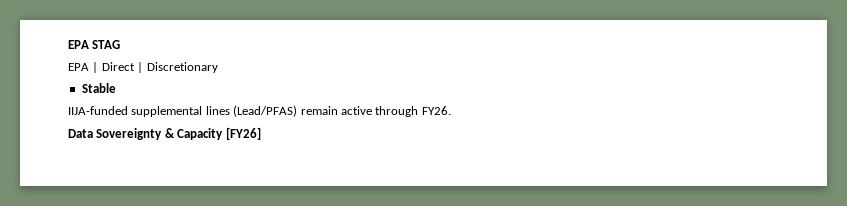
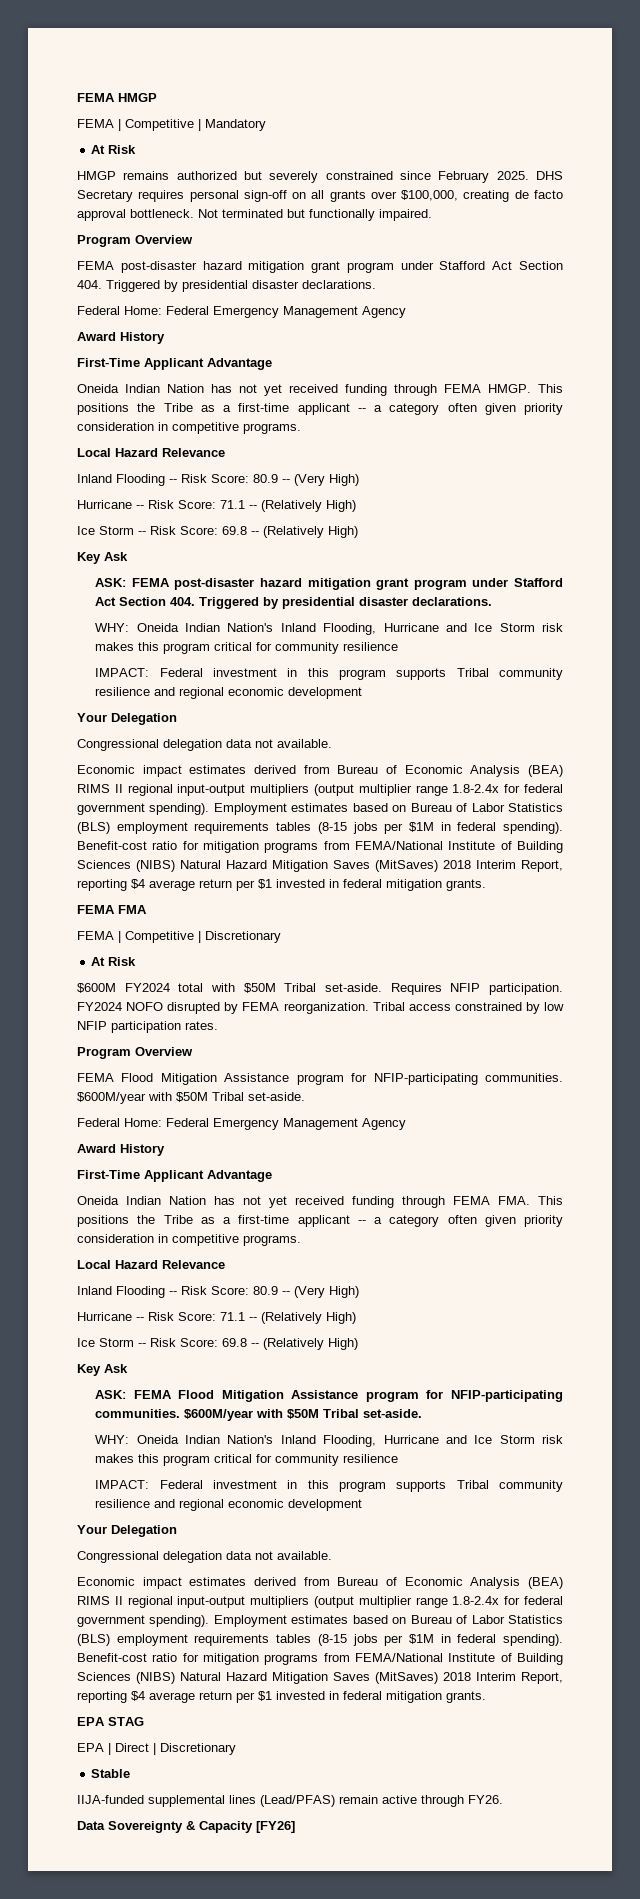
+ FEMA HMGP
+ FEMA | Competitive | Mandatory
+ At Risk
+ HMGP remains authorized but severely constrained since February 2025. DHS Secretary requires personal sign-off on all grants over $100,000, creating de facto approval bottleneck. Not terminated but functionally impaired.
+ Program Overview
+ FEMA post-disaster hazard mitigation grant program under Stafford Act Section 404. Triggered by presidential disaster declarations.
+ Federal Home: Federal Emergency Management Agency
+ Award History
+ First-Time Applicant Advantage
+ Oneida Indian Nation has not yet received funding through FEMA HMGP. This positions the Tribe as a first-time applicant -- a category often given priority consideration in competitive programs.
+ Local Hazard Relevance
+ Inland Flooding -- Risk Score: 80.9 -- (Very High)
+ Hurricane -- Risk Score: 71.1 -- (Relatively High)
+ Ice Storm -- Risk Score: 69.8 -- (Relatively High)
+ Key Ask
+ ASK: FEMA post-disaster hazard mitigation grant program under Stafford Act Section 404. Triggered by presidential disaster declarations.
+ WHY: Oneida Indian Nation's Inland Flooding, Hurricane and Ice Storm risk makes this program critical for community resilience
+ IMPACT: Federal investment in this program supports Tribal community resilience and regional economic development
+ Your Delegation
+ Congressional delegation data not available.
+ Economic impact estimates derived from Bureau of Economic Analysis (BEA) RIMS II regional input-output multipliers (output multiplier range 1.8-2.4x for federal government spending). Employment estimates based on Bureau of Labor Statistics (BLS) employment requirements tables (8-15 jobs per $1M in federal spending). Benefit-cost ratio for mitigation programs from FEMA/National Institute of Building Sciences (NIBS) Natural Hazard Mitigation Saves (MitSaves) 2018 Interim Report, reporting $4 average return per $1 invested in federal mitigation grants.
+ FEMA FMA
+ FEMA | Competitive | Discretionary
+ At Risk
+ $600M FY2024 total with $50M Tribal set-aside. Requires NFIP participation. FY2024 NOFO disrupted by FEMA reorganization. Tribal access constrained by low NFIP participation rates.
+ Program Overview
+ FEMA Flood Mitigation Assistance program for NFIP-participating communities. $600M/year with $50M Tribal set-aside.
+ Federal Home: Federal Emergency Management Agency
+ Award History
+ First-Time Applicant Advantage
+ Oneida Indian Nation has not yet received funding through FEMA FMA. This positions the Tribe as a first-time applicant -- a category often given priority consideration in competitive programs.
+ Local Hazard Relevance
+ Inland Flooding -- Risk Score: 80.9 -- (Very High)
+ Hurricane -- Risk Score: 71.1 -- (Relatively High)
+ Ice Storm -- Risk Score: 69.8 -- (Relatively High)
+ Key Ask
+ ASK: FEMA Flood Mitigation Assistance program for NFIP-participating communities. $600M/year with $50M Tribal set-aside.
+ WHY: Oneida Indian Nation's Inland Flooding, Hurricane and Ice Storm risk makes this program critical for community resilience
+ IMPACT: Federal investment in this program supports Tribal community resilience and regional economic development
+ Your Delegation
+ Congressional delegation data not available.
+ Economic impact estimates derived from Bureau of Economic Analysis (BEA) RIMS II regional input-output multipliers (output multiplier range 1.8-2.4x for federal government spending). Employment estimates based on Bureau of Labor Statistics (BLS) employment requirements tables (8-15 jobs per $1M in federal spending). Benefit-cost ratio for mitigation programs from FEMA/National Institute of Building Sciences (NIBS) Natural Hazard Mitigation Saves (MitSaves) 2018 Interim Report, reporting $4 average return per $1 invested in federal mitigation grants.

